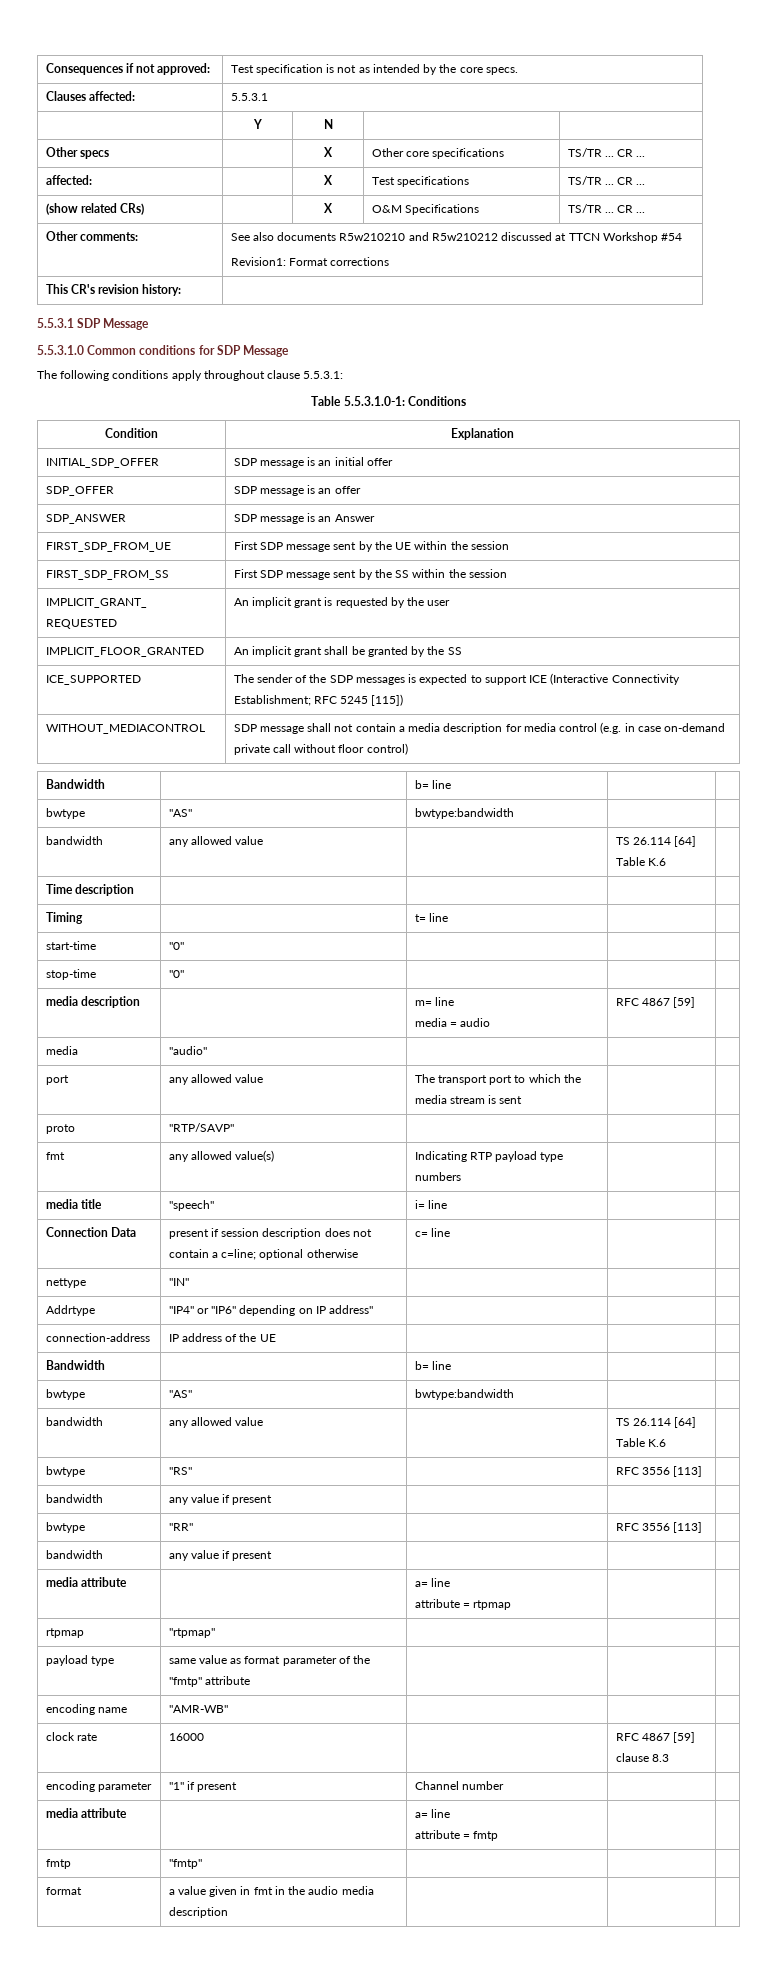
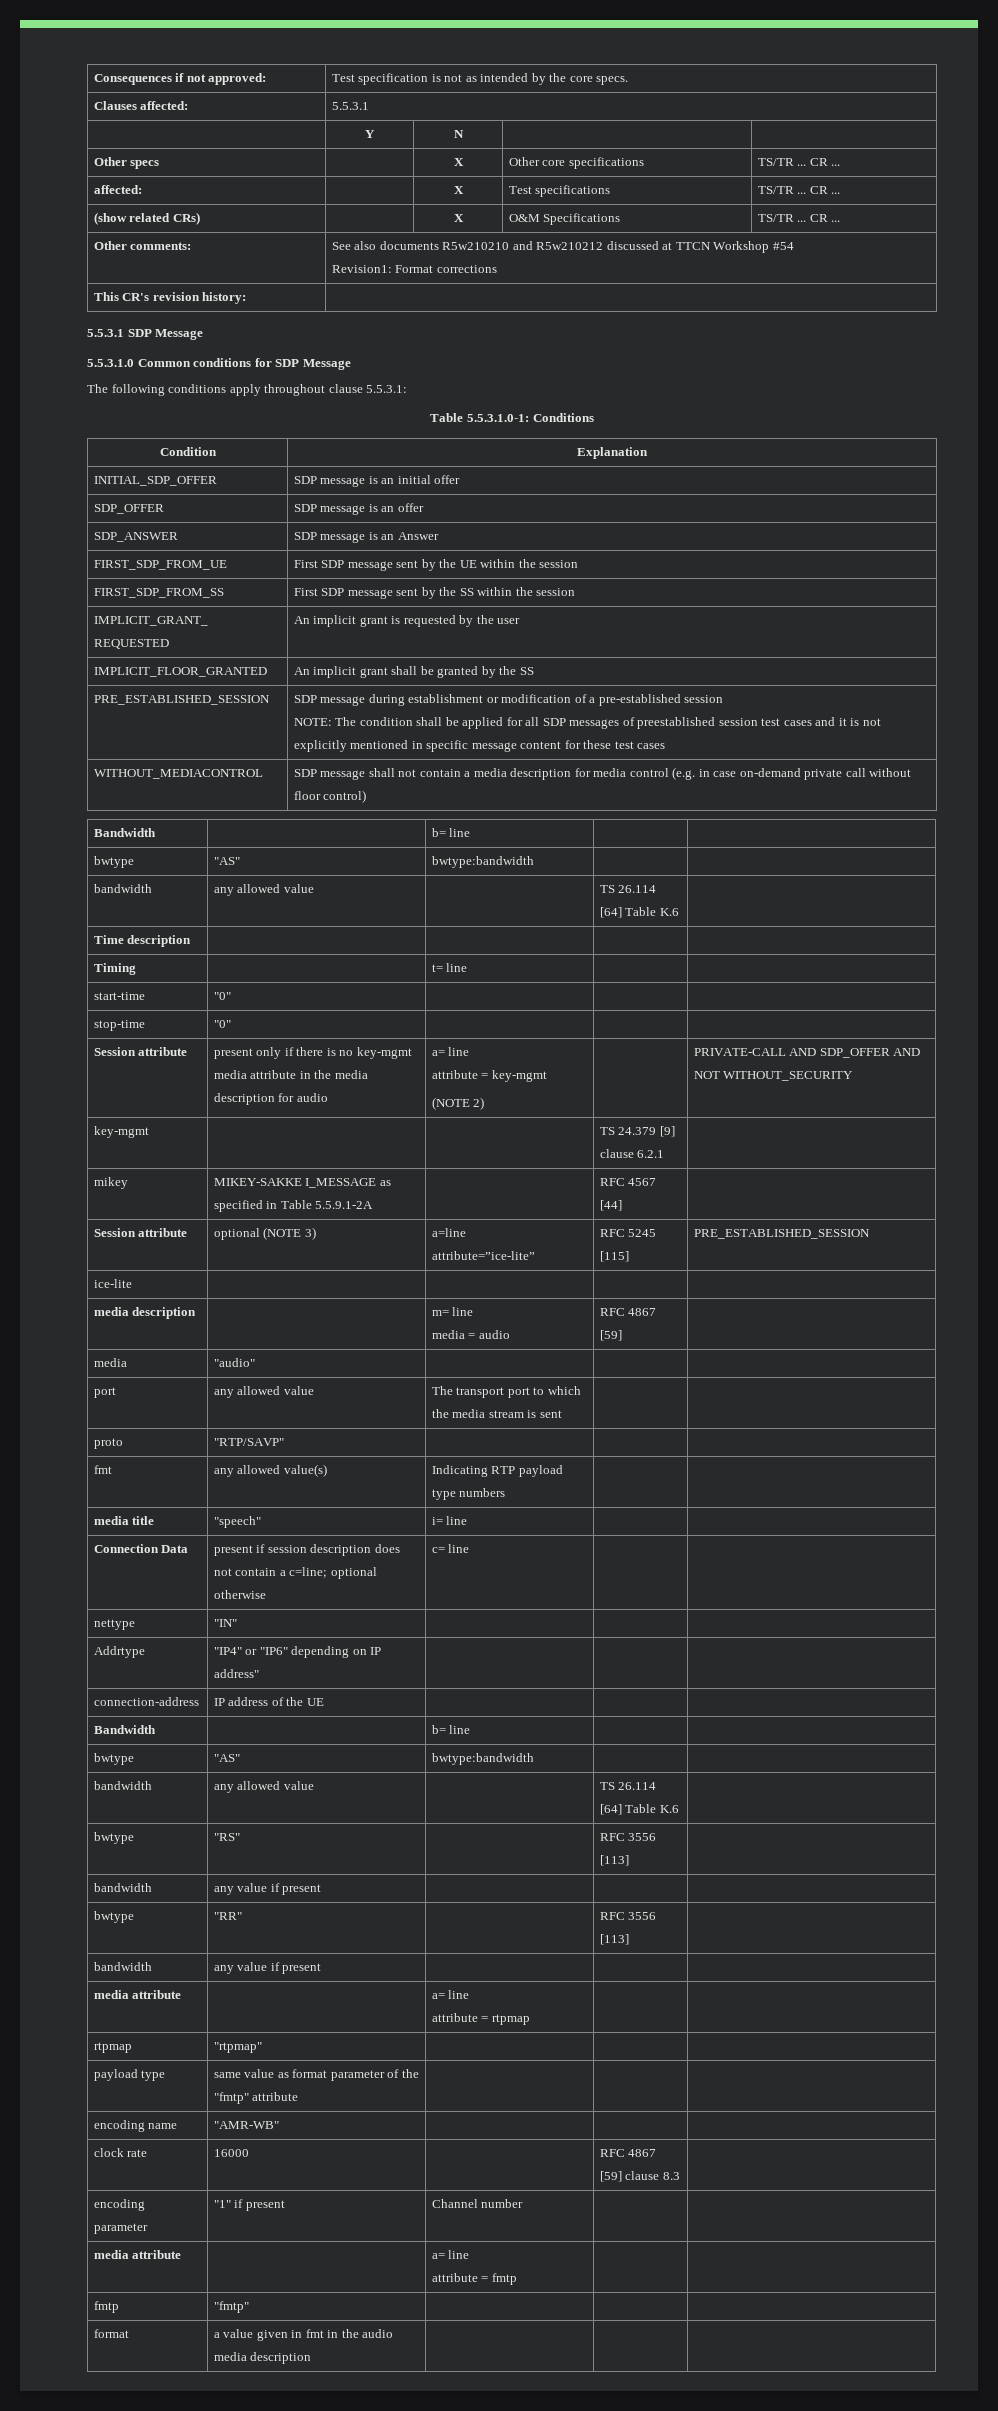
- ICE_SUPPORTED | The sender of the SDP messages is expected to support ICE (Interactive Connectivity Establishment; RFC 5245 [115])
+ PRE_ESTABLISHED_SESSION | SDP message during establishment or modification of a pre-established session
+ NOTE: The condition shall be applied for all SDP messages of preestablished session test cases and it is not explicitly mentioned in specific message content for these test cases
+ Session attribute | present only if there is no key-mgmt media attribute in the media description for audio | a= line
+ attribute = key-mgmt
+ (NOTE 2) | | PRIVATE-CALL AND SDP_OFFER AND NOT WITHOUT_SECURITY
+ key-mgmt | | | TS 24.379 [9] clause 6.2.1 |
+ mikey | MIKEY-SAKKE I_MESSAGE as specified in Table 5.5.9.1-2A | | RFC 4567 [44] |
+ Session attribute | optional (NOTE 3) | a=line
+ attribute=”ice-lite” | RFC 5245 [115] | PRE_ESTABLISHED_SESSION
+ ice-lite | | | |

